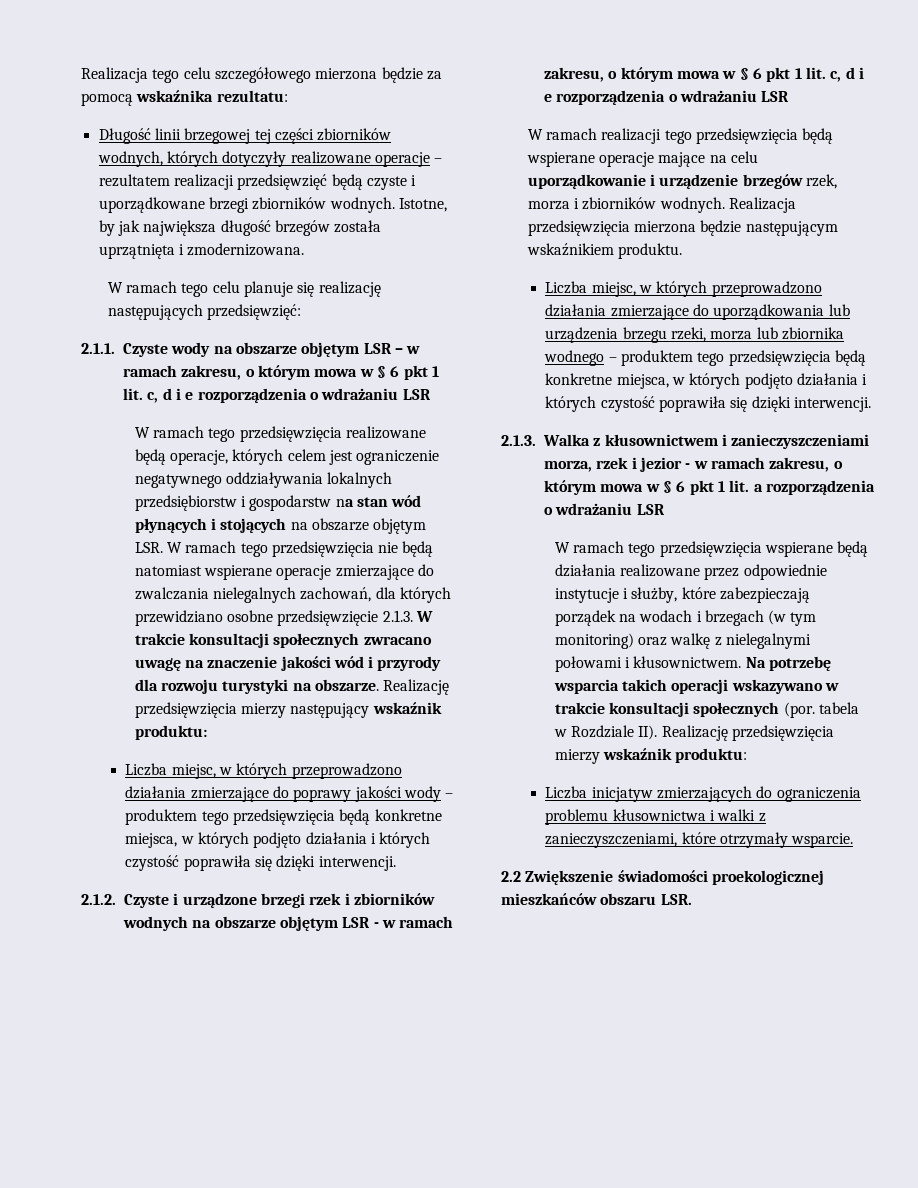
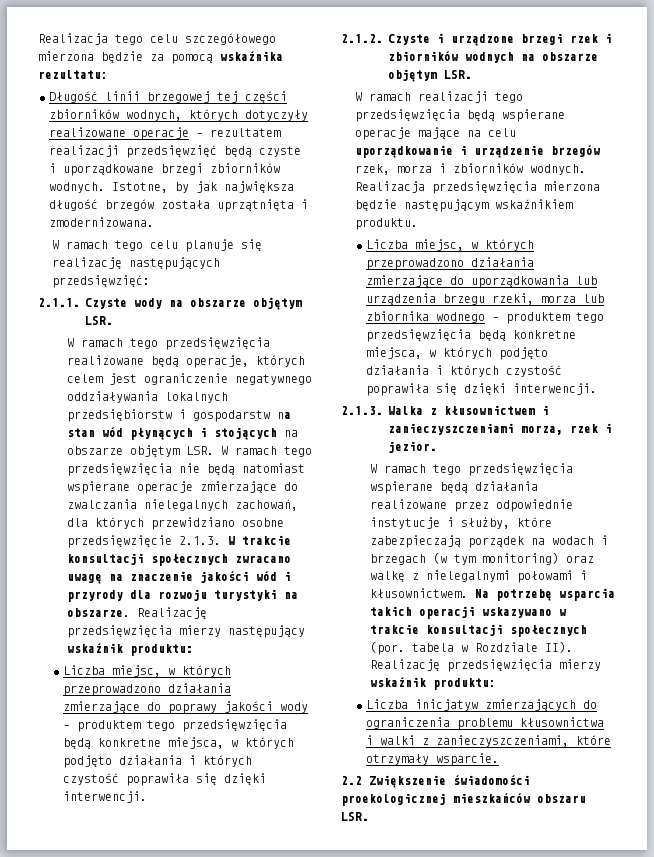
- 2.1.1. Czyste wody na obszarze objętym LSR – w ramach zakresu, o którym mowa w § 6 pkt 1 lit. c, d i e rozporządzenia o wdrażaniu LSR
+ 2.1.1. Czyste wody na obszarze objętym LSR.
- 2.1.2. Czyste i urządzone brzegi rzek i zbiorników wodnych na obszarze objętym LSR - w ramach zakresu, o którym mowa w § 6 pkt 1 lit. c, d i e rozporządzenia o wdrażaniu LSR
+ 2.1.2. Czyste i urządzone brzegi rzek i zbiorników wodnych na obszarze objętym LSR.
- 2.1.3. Walka z kłusownictwem i zanieczyszczeniami morza, rzek i jezior - w ramach zakresu, o którym mowa w § 6 pkt 1 lit. a rozporządzenia o wdrażaniu LSR
+ 2.1.3. Walka z kłusownictwem i zanieczyszczeniami morza, rzek i jezior.

